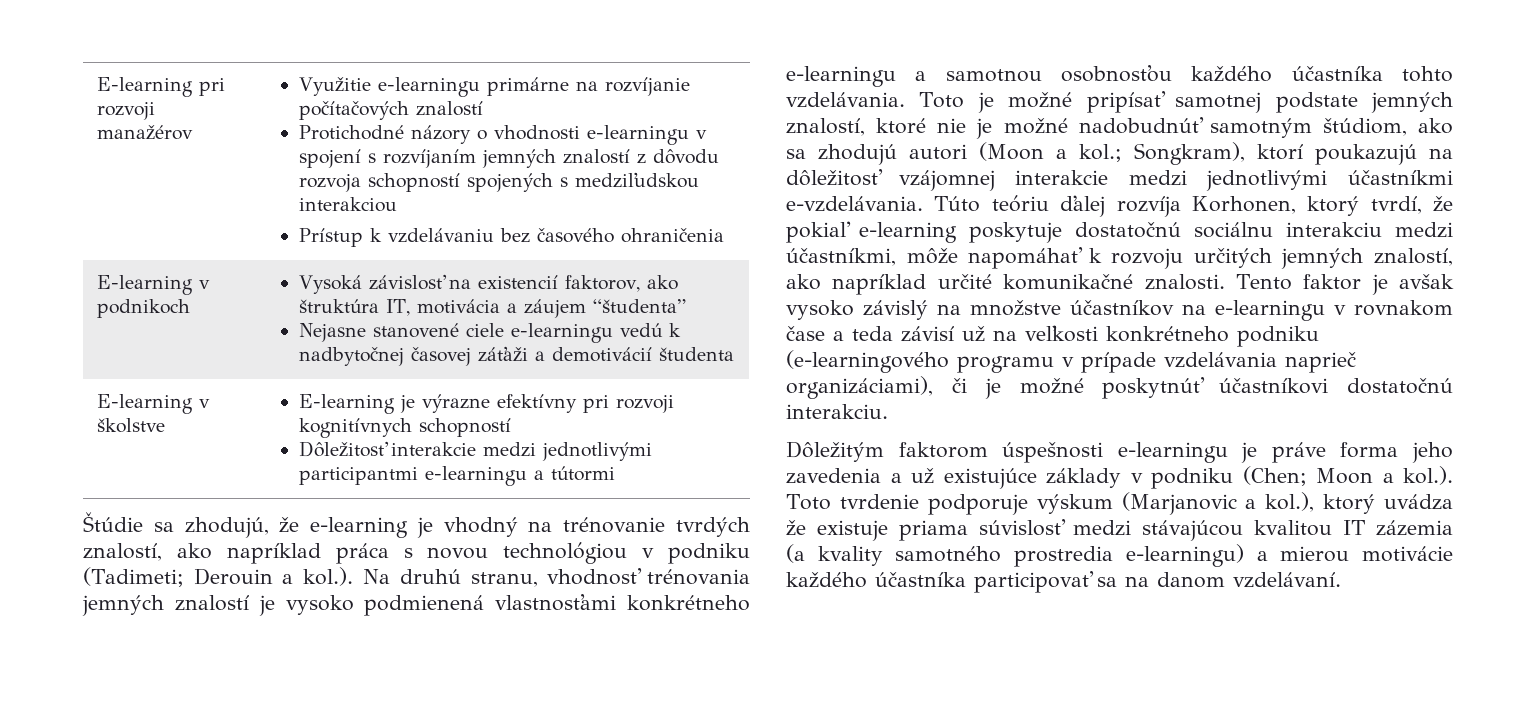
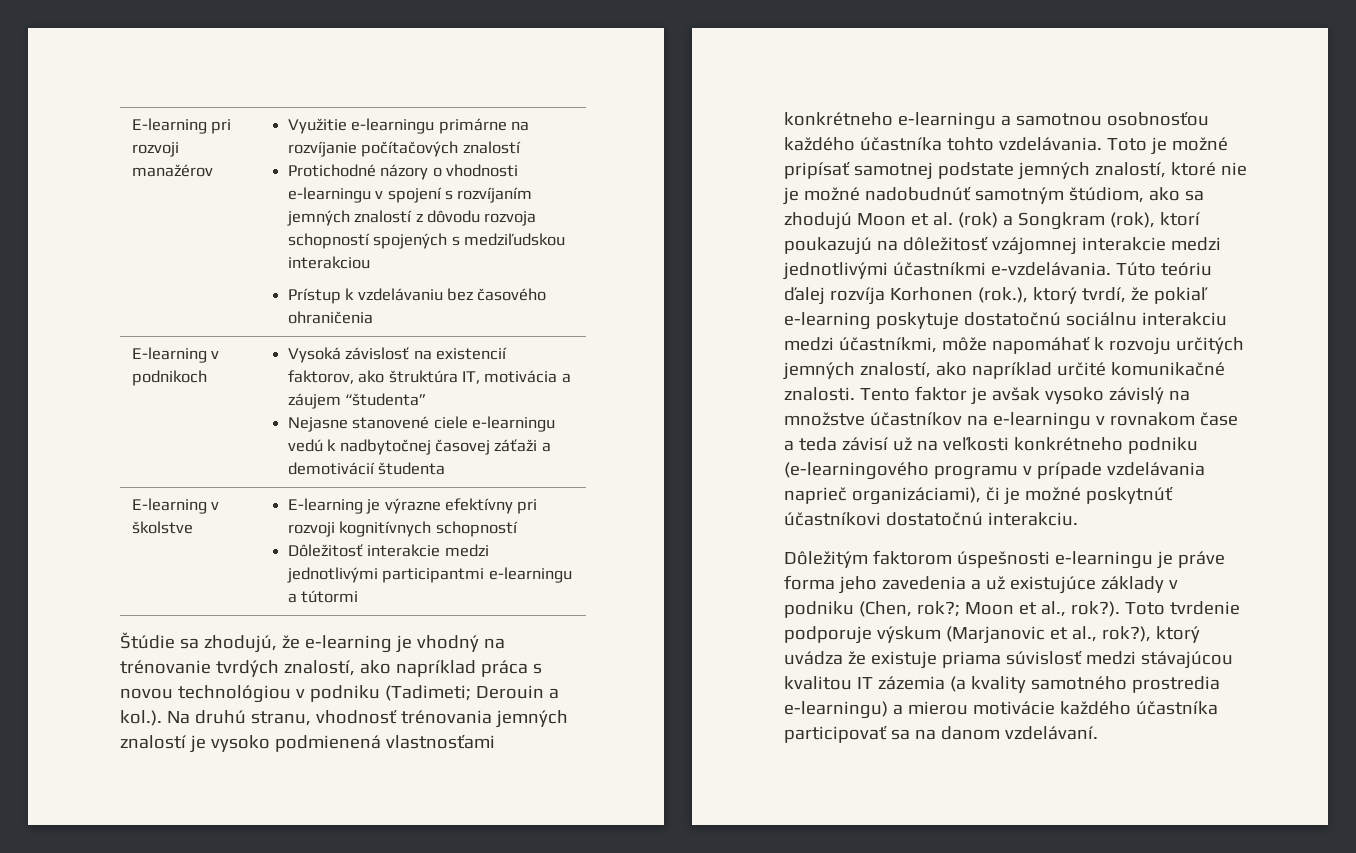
- Toto je možné pripísať samotnej podstate jemných znalostí, ktoré nie je možné nadobudnúť samotným štúdiom, ako sa zhodujú autori (Moon a kol.; Songkram), ktorí poukazujú na dôležitosť vzájomnej interakcie medzi jednotlivými účastníkmi e-vzdelávania.
+ Toto je možné pripísať samotnej podstate jemných znalostí, ktoré nie je možné nadobudnúť samotným štúdiom, ako sa zhodujú Moon et al. (rok) a Songkram (rok), ktorí poukazujú na dôležitosť vzájomnej interakcie medzi jednotlivými účastníkmi e-vzdelávania.
- Túto teóriu ďalej rozvíja Korhonen, ktorý tvrdí, že pokiaľ e-learning poskytuje dostatočnú sociálnu interakciu medzi účastníkmi, môže napomáhať k rozvoju určitých jemných znalostí, ako napríklad určité komunikačné znalosti.
+ Túto teóriu ďalej rozvíja Korhonen (rok.), ktorý tvrdí, že pokiaľ e-learning poskytuje dostatočnú sociálnu interakciu medzi účastníkmi, môže napomáhať k rozvoju určitých jemných znalostí, ako napríklad určité komunikačné znalosti.
- Dôležitým faktorom úspešnosti e-learningu je práve forma jeho zavedenia a už existujúce základy v podniku (Chen; Moon a kol.). Toto tvrdenie podporuje výskum (Marjanovic a kol.), ktorý uvádza že existuje priama súvislosť medzi stávajúcou kvalitou IT zázemia (a kvality samotného prostredia e-learningu) a mierou motivácie každého účastníka participovať sa na danom vzdelávaní.
+ Dôležitým faktorom úspešnosti e-learningu je práve forma jeho zavedenia a už existujúce základy v podniku (Chen, rok?; Moon et al., rok?). Toto tvrdenie podporuje výskum (Marjanovic et al., rok?), ktorý uvádza že existuje priama súvislosť medzi stávajúcou kvalitou IT zázemia (a kvality samotného prostredia e-learningu) a mierou motivácie každého účastníka participovať sa na danom vzdelávaní.

